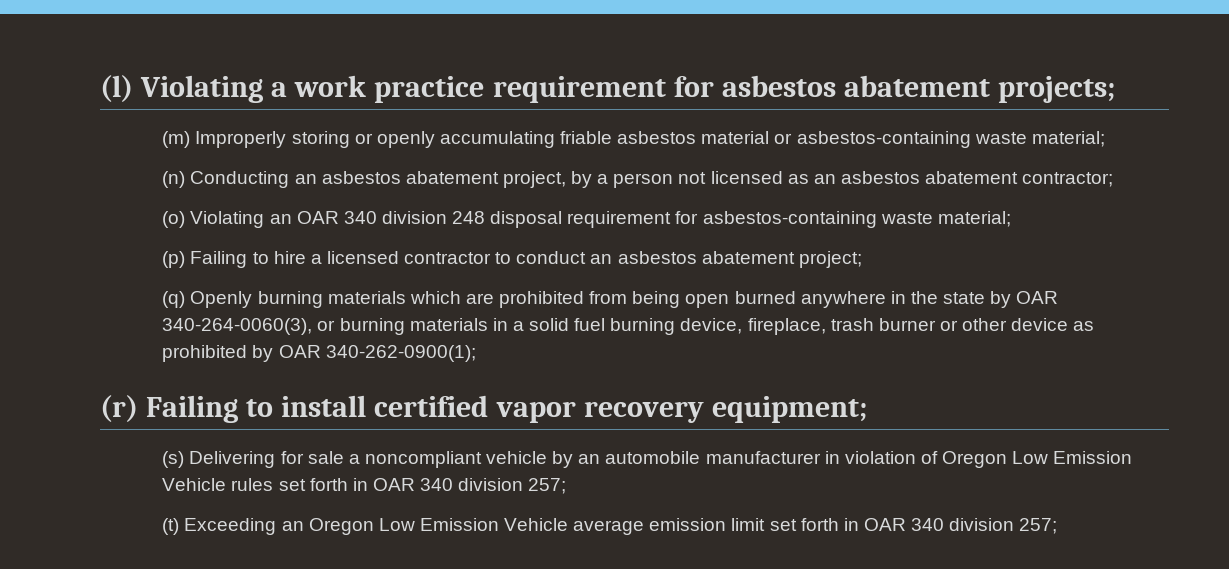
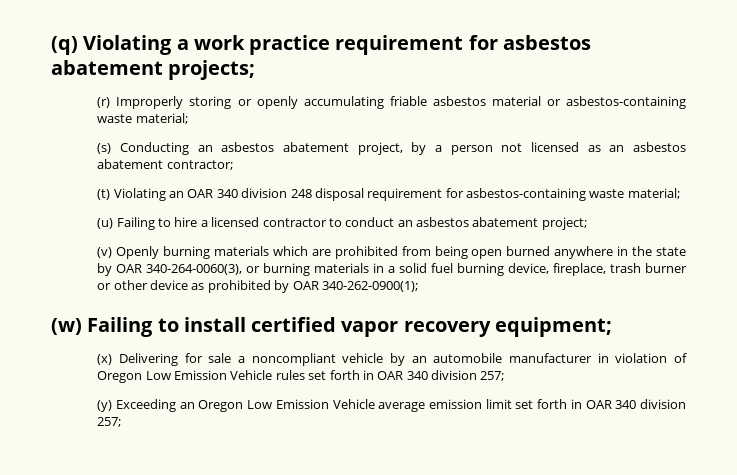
- (l) Violating a work practice requirement for asbestos abatement projects;
+ (q) Violating a work practice requirement for asbestos abatement projects;
- (m) Improperly storing or openly accumulating friable asbestos material or asbestos-containing waste material;
+ (r) Improperly storing or openly accumulating friable asbestos material or asbestos-containing waste material;
- (n) Conducting an asbestos abatement project, by a person not licensed as an asbestos abatement contractor;
+ (s) Conducting an asbestos abatement project, by a person not licensed as an asbestos abatement contractor;
- (o) Violating an OAR 340 division 248 disposal requirement for asbestos-containing waste material;
+ (t) Violating an OAR 340 division 248 disposal requirement for asbestos-containing waste material;
- (p) Failing to hire a licensed contractor to conduct an asbestos abatement project;
+ (u) Failing to hire a licensed contractor to conduct an asbestos abatement project;
- (q) Openly burning materials which are prohibited from being open burned anywhere in the state by OAR 340-264-0060(3), or burning materials in a solid fuel burning device, fireplace, trash burner or other device as prohibited by OAR 340-262-0900(1);
+ (v) Openly burning materials which are prohibited from being open burned anywhere in the state by OAR 340-264-0060(3), or burning materials in a solid fuel burning device, fireplace, trash burner or other device as prohibited by OAR 340-262-0900(1);
- (r) Failing to install certified vapor recovery equipment;
+ (w) Failing to install certified vapor recovery equipment;
- (s) Delivering for sale a noncompliant vehicle by an automobile manufacturer in violation of Oregon Low Emission Vehicle rules set forth in OAR 340 division 257;
+ (x) Delivering for sale a noncompliant vehicle by an automobile manufacturer in violation of Oregon Low Emission Vehicle rules set forth in OAR 340 division 257;
- (t) Exceeding an Oregon Low Emission Vehicle average emission limit set forth in OAR 340 division 257;
+ (y) Exceeding an Oregon Low Emission Vehicle average emission limit set forth in OAR 340 division 257;

